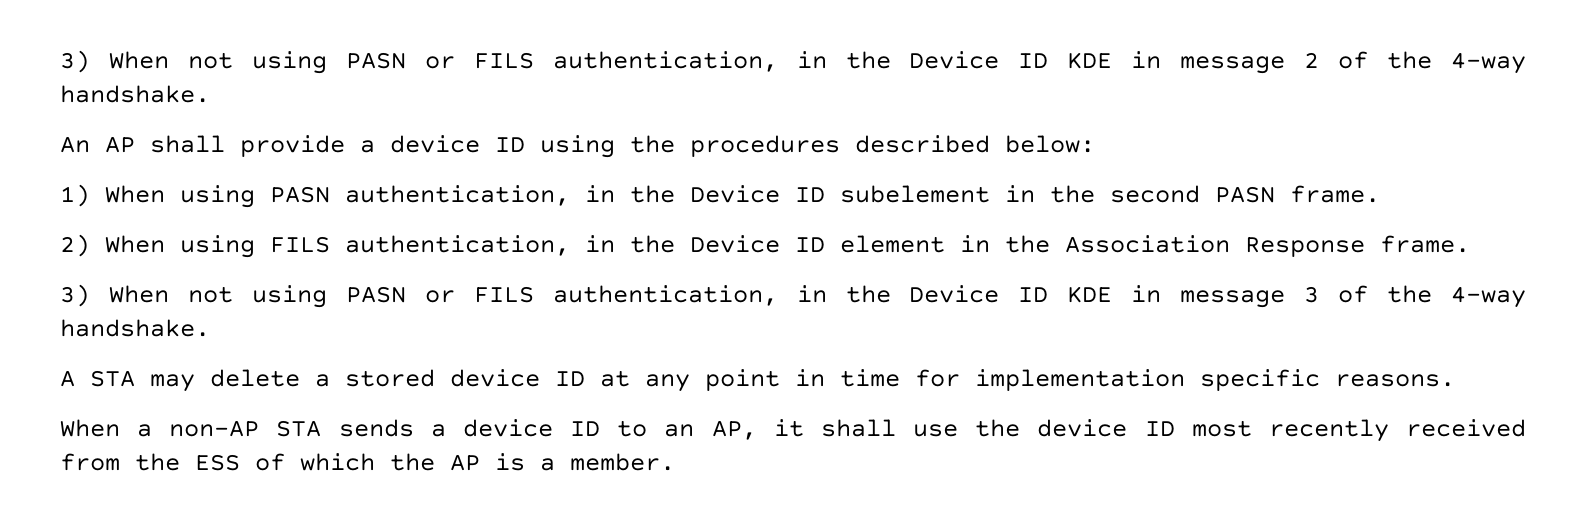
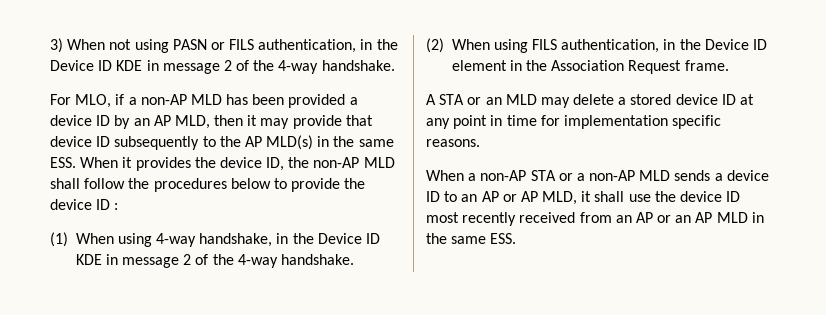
- An AP shall provide a device ID using the procedures described below:
- 1) When using PASN authentication, in the Device ID subelement in the second PASN frame.
- 2) When using FILS authentication, in the Device ID element in the Association Response frame.
- 3) When not using PASN or FILS authentication, in the Device ID KDE in message 3 of the 4-way handshake.
+ For MLO, if a non-AP MLD has been provided a device ID by an AP MLD, then it may provide that device ID subsequently to the AP MLD(s) in the same ESS. When it provides the device ID, the non-AP MLD shall follow the procedures below to provide the device ID :
+ (1) When using 4-way handshake, in the Device ID KDE in message 2 of the 4-way handshake.
+ (2) When using FILS authentication, in the Device ID element in the Association Request frame.
- A STA may delete a stored device ID at any point in time for implementation specific reasons.
+ A STA or an MLD may delete a stored device ID at any point in time for implementation specific reasons.
- When a non-AP STA sends a device ID to an AP, it shall use the device ID most recently received from the ESS of which the AP is a member.
+ When a non-AP STA or a non-AP MLD sends a device ID to an AP or AP MLD, it shall use the device ID most recently received from an AP or an AP MLD in the same ESS.

